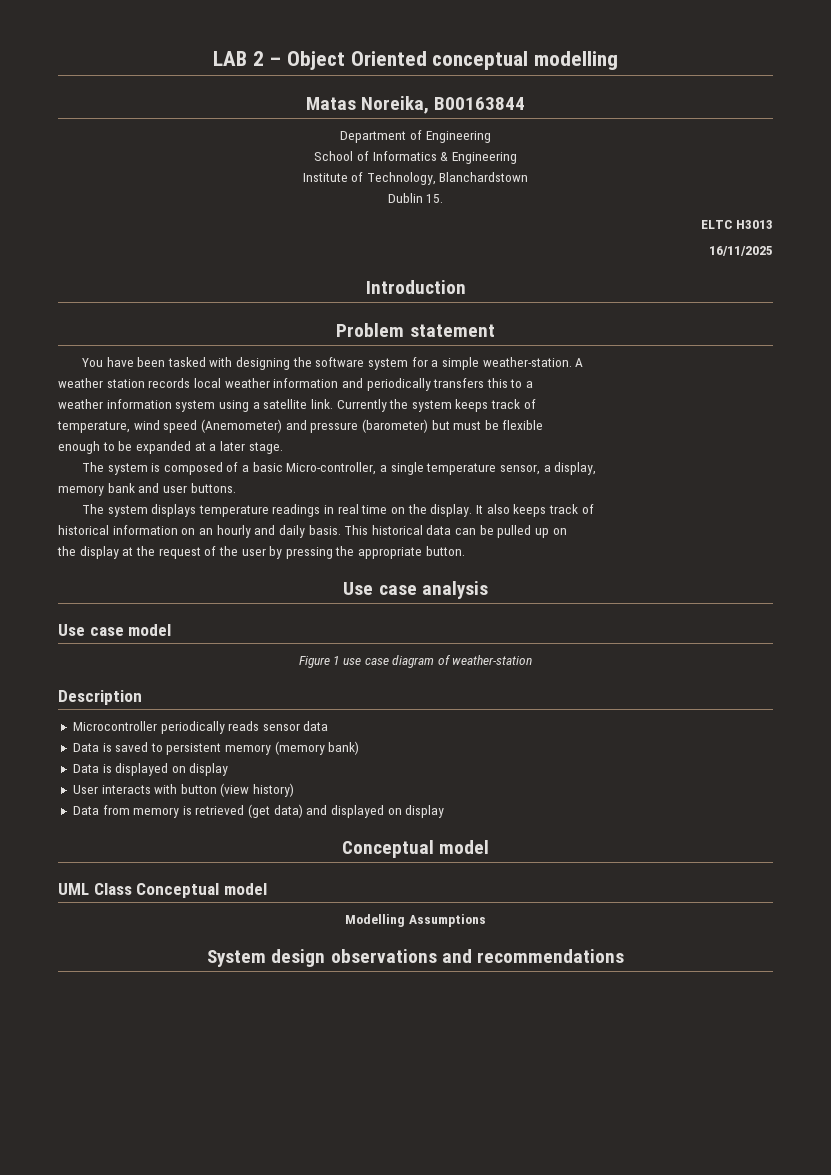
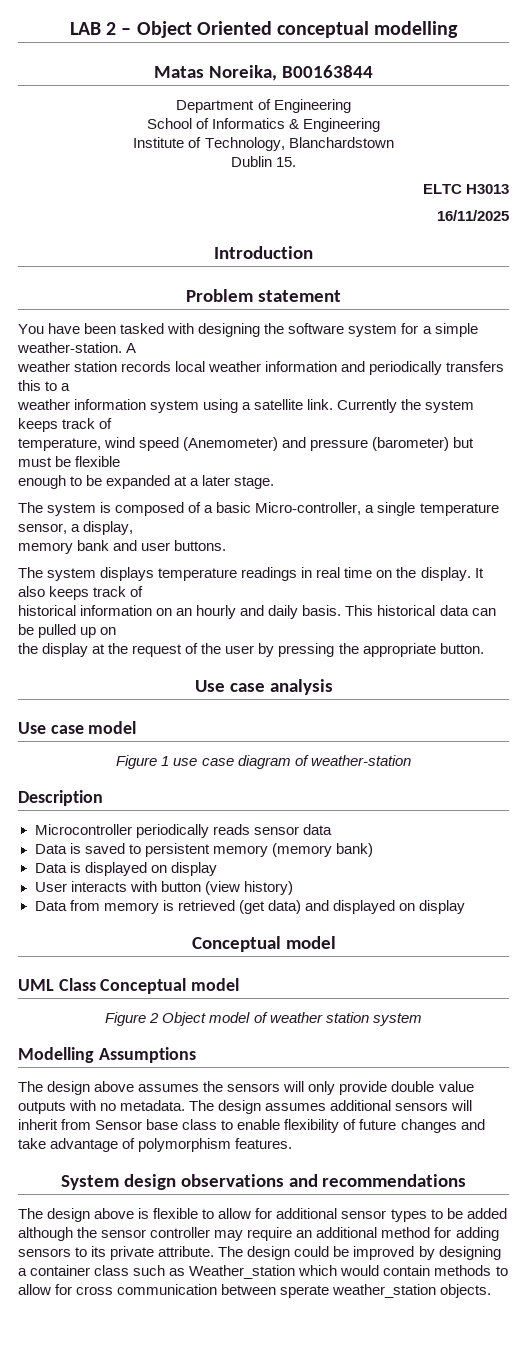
+ Figure 2 Object model of weather station system
  Modelling Assumptions
+ The design above assumes the sensors will only provide double value outputs with no metadata. The design assumes additional sensors will inherit from Sensor base class to enable flexibility of future changes and take advantage of polymorphism features.
+ The design above is flexible to allow for additional sensor types to be added although the sensor controller may require an additional method for adding sensors to its private attribute. The design could be improved by designing a container class such as Weather_station which would contain methods to allow for cross communication between sperate weather_station objects.

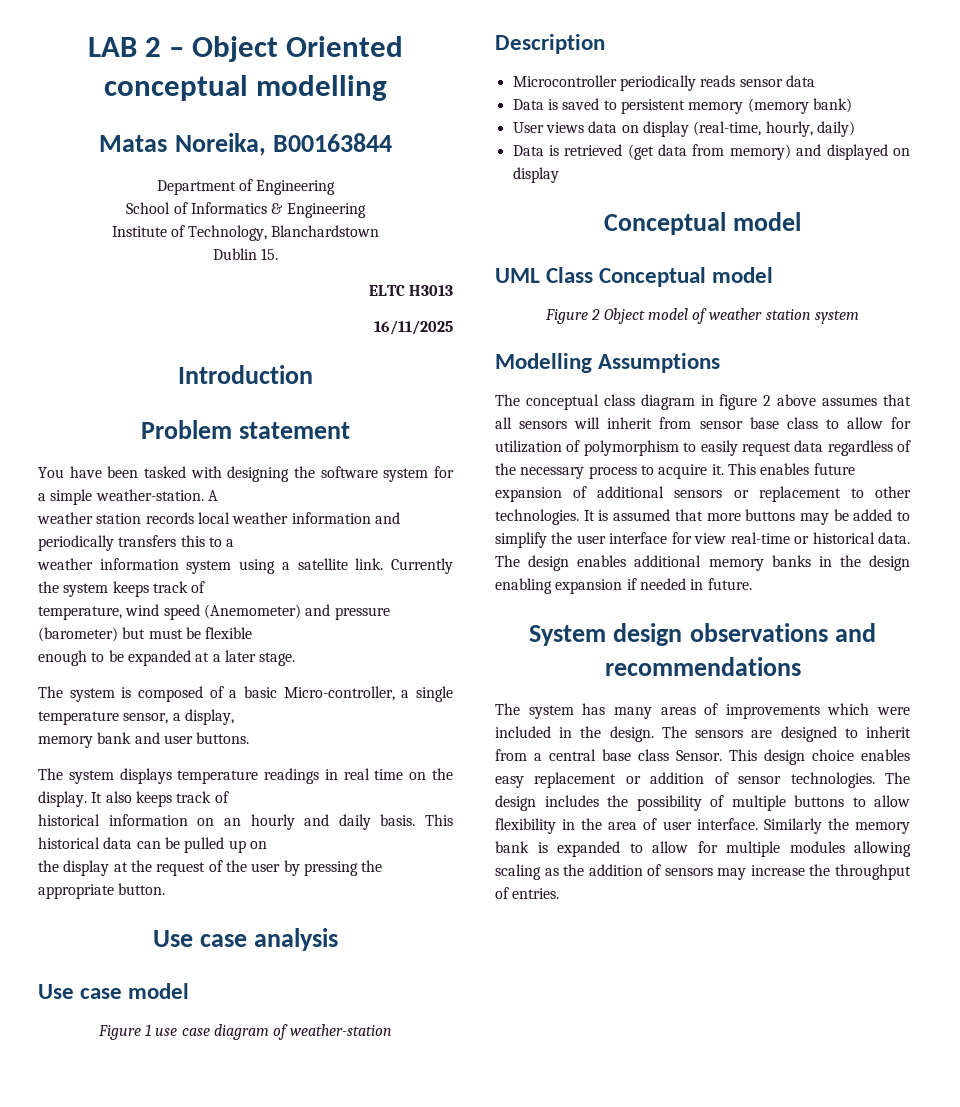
- Data is displayed on display
- User interacts with button (view history)
- Data from memory is retrieved (get data) and displayed on display
+ User views data on display (real-time, hourly, daily)
+ Data is retrieved (get data from memory) and displayed on display
- The design above assumes the sensors will only provide double value outputs with no metadata. The design assumes additional sensors will inherit from Sensor base class to enable flexibility of future changes and take advantage of polymorphism features.
+ The conceptual class diagram in figure 2 above assumes that all sensors will inherit from sensor base class to allow for utilization of polymorphism to easily request data regardless of the necessary process to acquire it. This enables future expansion of additional sensors or replacement to other technologies. It is assumed that more buttons may be added to simplify the user interface for view real-time or historical data. The design enables additional memory banks in the design enabling expansion if needed in future.
- The design above is flexible to allow for additional sensor types to be added although the sensor controller may require an additional method for adding sensors to its private attribute. The design could be improved by designing a container class such as Weather_station which would contain methods to allow for cross communication between sperate weather_station objects.
+ The system has many areas of improvements which were included in the design. The sensors are designed to inherit from a central base class Sensor. This design choice enables easy replacement or addition of sensor technologies. The design includes the possibility of multiple buttons to allow flexibility in the area of user interface. Similarly the memory bank is expanded to allow for multiple modules allowing scaling as the addition of sensors may increase the throughput of entries.

